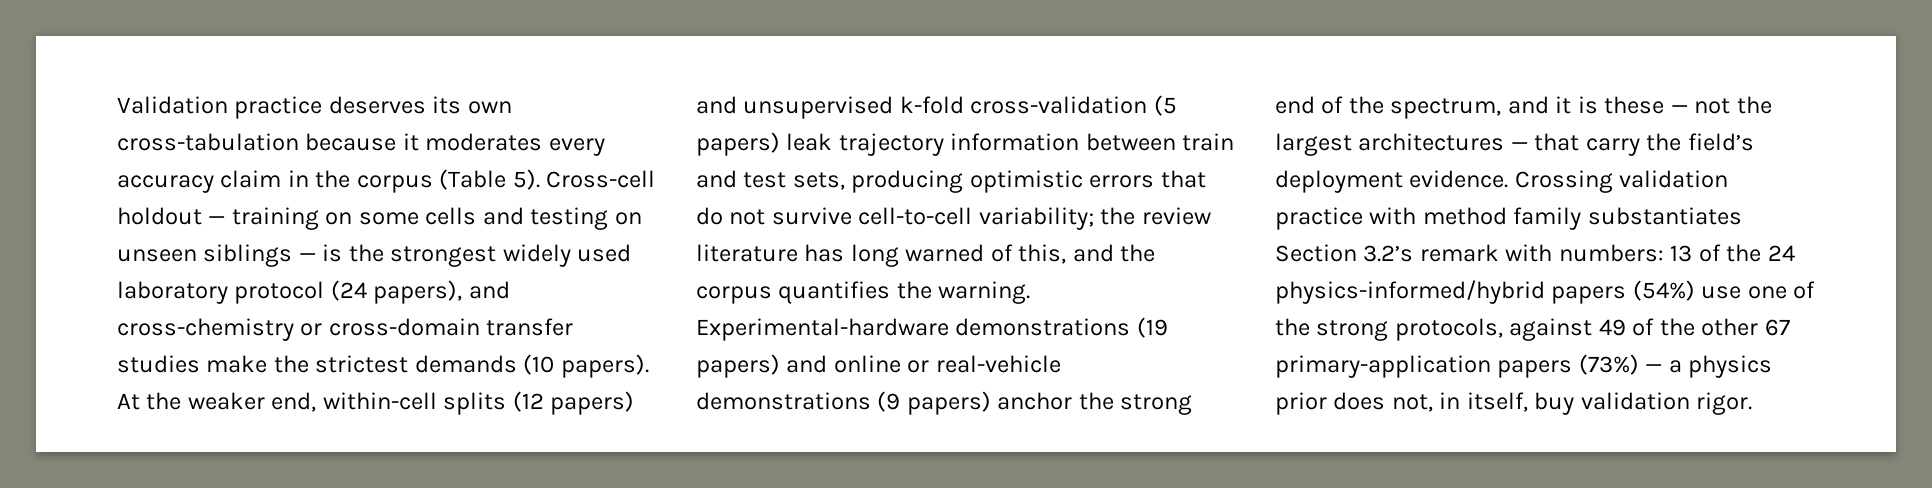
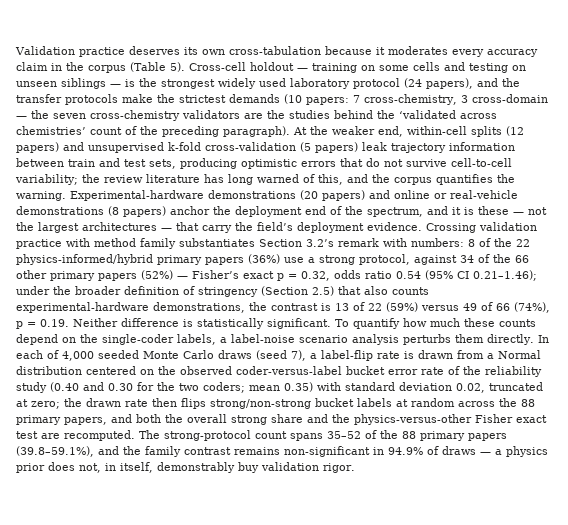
- Cross-cell holdout — training on some cells and testing on unseen siblings — is the strongest widely used laboratory protocol (24 papers), and cross-chemistry or cross-domain transfer studies make the strictest demands (10 papers).
+ Cross-cell holdout — training on some cells and testing on unseen siblings — is the strongest widely used laboratory protocol (24 papers), and the transfer protocols make the strictest demands (10 papers: 7 cross-chemistry, 3 cross-domain — the seven cross-chemistry validators are the studies behind the ‘validated across chemistries’ count of the preceding paragraph).
- Experimental-hardware demonstrations (19 papers) and online or real-vehicle demonstrations (9 papers) anchor the strong end of the spectrum, and it is these — not the largest architectures — that carry the field’s deployment evidence.
+ Experimental-hardware demonstrations (20 papers) and online or real-vehicle demonstrations (8 papers) anchor the deployment end of the spectrum, and it is these — not the largest architectures — that carry the field’s deployment evidence.
- Crossing validation practice with method family substantiates Section 3.2’s remark with numbers: 13 of the 24 physics-informed/hybrid papers (54%) use one of the strong protocols, against 49 of the other 67 primary-application papers (73%) — a physics prior does not, in itself, buy validation rigor.
+ Crossing validation practice with method family substantiates Section 3.2’s remark with numbers: 8 of the 22 physics-informed/hybrid primary papers (36%) use a strong protocol, against 34 of the 66 other primary papers (52%) — Fisher’s exact p = 0.32, odds ratio 0.54 (95% CI 0.21–1.46); under the broader definition of stringency (Section 2.5) that also counts experimental-hardware demonstrations, the contrast is 13 of 22 (59%) versus 49 of 66 (74%), p = 0.19. Neither difference is statistically significant. To quantify how much these counts depend on the single-coder labels, a label-noise scenario analysis perturbs them directly. In each of 4,000 seeded Monte Carlo draws (seed 7), a label-flip rate is drawn from a Normal distribution centered on the observed coder-versus-label bucket error rate of the reliability study (0.40 and 0.30 for the two coders; mean 0.35) with standard deviation 0.02, truncated at zero; the drawn rate then flips strong/non-strong bucket labels at random across the 88 primary papers, and both the overall strong share and the physics-versus-other Fisher exact test are recomputed. The strong-protocol count spans 35–52 of the 88 primary papers (39.8–59.1%), and the family contrast remains non-significant in 94.9% of draws — a physics prior does not, in itself, demonstrably buy validation rigor.

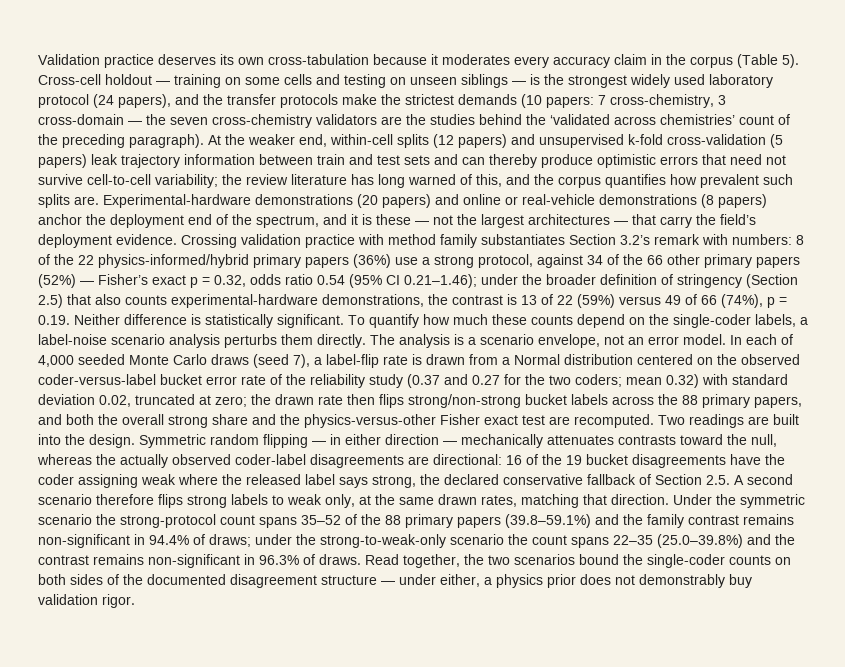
- At the weaker end, within-cell splits (12 papers) and unsupervised k-fold cross-validation (5 papers) leak trajectory information between train and test sets, producing optimistic errors that do not survive cell-to-cell variability; the review literature has long warned of this, and the corpus quantifies the warning.
+ At the weaker end, within-cell splits (12 papers) and unsupervised k-fold cross-validation (5 papers) leak trajectory information between train and test sets and can thereby produce optimistic errors that need not survive cell-to-cell variability; the review literature has long warned of this, and the corpus quantifies how prevalent such splits are.
+ The analysis is a scenario envelope, not an error model.
- In each of 4,000 seeded Monte Carlo draws (seed 7), a label-flip rate is drawn from a Normal distribution centered on the observed coder-versus-label bucket error rate of the reliability study (0.40 and 0.30 for the two coders;
+ In each of 4,000 seeded Monte Carlo draws (seed 7), a label-flip rate is drawn from a Normal distribution centered on the observed coder-versus-label bucket error rate of the reliability study (0.37 and 0.27 for the two coders;
- mean 0.35) with standard deviation 0.02, truncated at zero;
+ mean 0.32) with standard deviation 0.02, truncated at zero;
- the drawn rate then flips strong/non-strong bucket labels at random across the 88 primary papers, and both the overall strong share and the physics-versus-other Fisher exact test are recomputed.
+ the drawn rate then flips strong/non-strong bucket labels across the 88 primary papers, and both the overall strong share and the physics-versus-other Fisher exact test are recomputed.
- The strong-protocol count spans 35–52 of the 88 primary papers (39.8–59.1%), and the family contrast remains non-significant in 94.9% of draws — a physics prior does not, in itself, demonstrably buy validation rigor.
+ Two readings are built into the design. Symmetric random flipping — in either direction — mechanically attenuates contrasts toward the null, whereas the actually observed coder-label disagreements are directional: 16 of the 19 bucket disagreements have the coder assigning weak where the released label says strong, the declared conservative fallback of Section 2.5. A second scenario therefore flips strong labels to weak only, at the same drawn rates, matching that direction. Under the symmetric scenario the strong-protocol count spans 35–52 of the 88 primary papers (39.8–59.1%) and the family contrast remains non-significant in 94.4% of draws; under the strong-to-weak-only scenario the count spans 22–35 (25.0–39.8%) and the contrast remains non-significant in 96.3% of draws. Read together, the two scenarios bound the single-coder counts on both sides of the documented disagreement structure — under either, a physics prior does not demonstrably buy validation rigor.

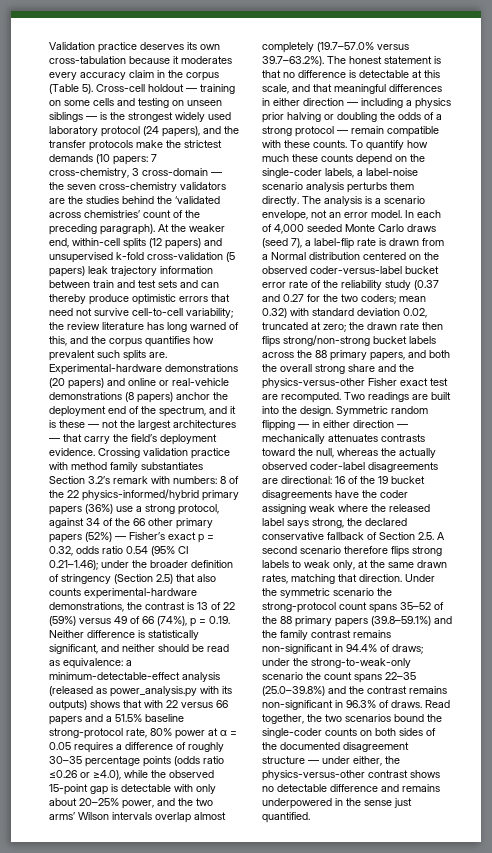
- under the broader definition of stringency (Section 2.5) that also counts experimental-hardware demonstrations, the contrast is 13 of 22 (59%) versus 49 of 66 (74%), p = 0.19. Neither difference is statistically significant.
+ under the broader definition of stringency (Section 2.5) that also counts experimental-hardware demonstrations, the contrast is 13 of 22 (59%) versus 49 of 66 (74%), p = 0.19. Neither difference is statistically significant, and neither should be read as equivalence: a minimum-detectable-effect analysis (released as power_analysis.py with its outputs) shows that with 22 versus 66 papers and a 51.5% baseline strong-protocol rate, 80% power at α = 0.05 requires a difference of roughly 30–35 percentage points (odds ratio ≤0.26 or ≥4.0), while the observed 15-point gap is detectable with only about 20–25% power, and the two arms’ Wilson intervals overlap almost completely (19.7–57.0% versus 39.7–63.2%). The honest statement is that no difference is detectable at this scale, and that meaningful differences in either direction — including a physics prior halving or doubling the odds of a strong protocol — remain compatible with these counts.
- Read together, the two scenarios bound the single-coder counts on both sides of the documented disagreement structure — under either, a physics prior does not demonstrably buy validation rigor.
+ Read together, the two scenarios bound the single-coder counts on both sides of the documented disagreement structure — under either, the physics-versus-other contrast shows no detectable difference and remains underpowered in the sense just quantified.

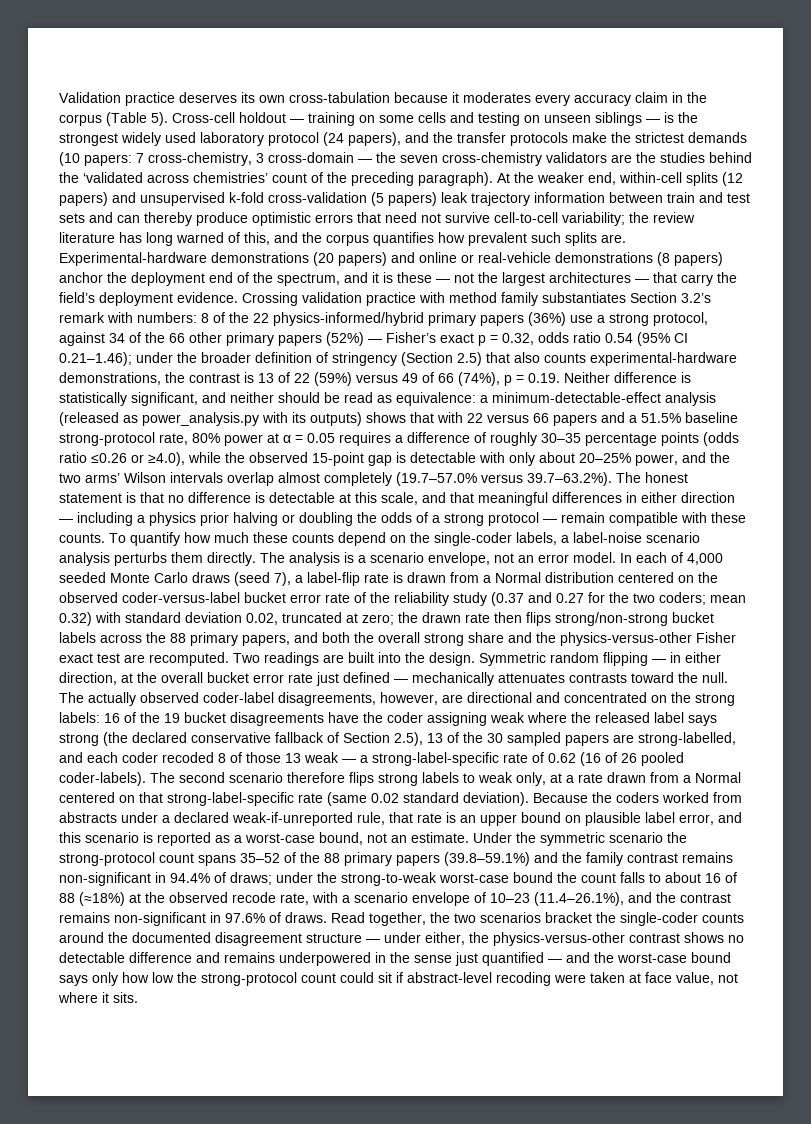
- Symmetric random flipping — in either direction — mechanically attenuates contrasts toward the null, whereas the actually observed coder-label disagreements are directional: 16 of the 19 bucket disagreements have the coder assigning weak where the released label says strong, the declared conservative fallback of Section 2.5. A second scenario therefore flips strong labels to weak only, at the same drawn rates, matching that direction.
+ Symmetric random flipping — in either direction, at the overall bucket error rate just defined — mechanically attenuates contrasts toward the null. The actually observed coder-label disagreements, however, are directional and concentrated on the strong labels: 16 of the 19 bucket disagreements have the coder assigning weak where the released label says strong (the declared conservative fallback of Section 2.5), 13 of the 30 sampled papers are strong-labelled, and each coder recoded 8 of those 13 weak — a strong-label-specific rate of 0.62 (16 of 26 pooled coder-labels). The second scenario therefore flips strong labels to weak only, at a rate drawn from a Normal centered on that strong-label-specific rate (same 0.02 standard deviation). Because the coders worked from abstracts under a declared weak-if-unreported rule, that rate is an upper bound on plausible label error, and this scenario is reported as a worst-case bound, not an estimate.
- Under the symmetric scenario the strong-protocol count spans 35–52 of the 88 primary papers (39.8–59.1%) and the family contrast remains non-significant in 94.4% of draws; under the strong-to-weak-only scenario the count spans 22–35 (25.0–39.8%) and the contrast remains non-significant in 96.3% of draws.
+ Under the symmetric scenario the strong-protocol count spans 35–52 of the 88 primary papers (39.8–59.1%) and the family contrast remains non-significant in 94.4% of draws; under the strong-to-weak worst-case bound the count falls to about 16 of 88 (≈18%) at the observed recode rate, with a scenario envelope of 10–23 (11.4–26.1%), and the contrast remains non-significant in 97.6% of draws.
- Read together, the two scenarios bound the single-coder counts on both sides of the documented disagreement structure — under either, the physics-versus-other contrast shows no detectable difference and remains underpowered in the sense just quantified.
+ Read together, the two scenarios bracket the single-coder counts around the documented disagreement structure — under either, the physics-versus-other contrast shows no detectable difference and remains underpowered in the sense just quantified — and the worst-case bound says only how low the strong-protocol count could sit if abstract-level recoding were taken at face value, not where it sits.

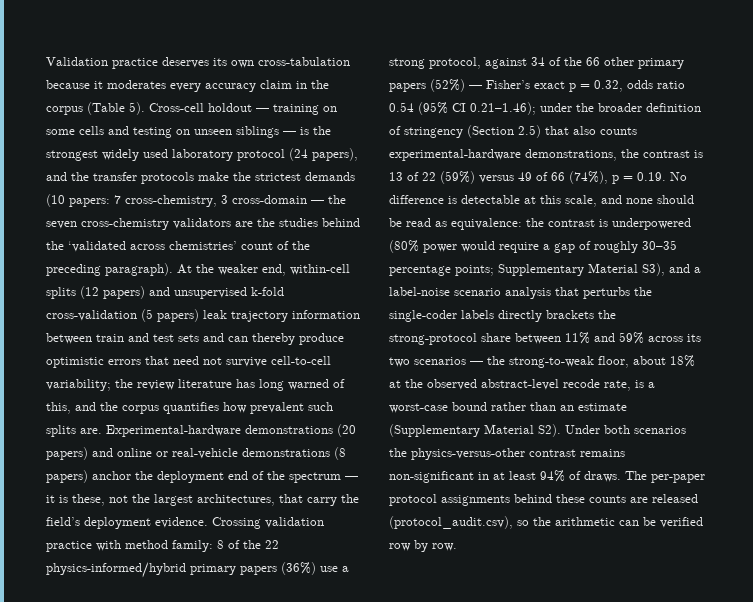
- Experimental-hardware demonstrations (20 papers) and online or real-vehicle demonstrations (8 papers) anchor the deployment end of the spectrum, and it is these — not the largest architectures — that carry the field’s deployment evidence.
+ Experimental-hardware demonstrations (20 papers) and online or real-vehicle demonstrations (8 papers) anchor the deployment end of the spectrum — it is these, not the largest architectures, that carry the field’s deployment evidence.
- Crossing validation practice with method family substantiates Section 3.2’s remark with numbers:
+ Crossing validation practice with method family:
- under the broader definition of stringency (Section 2.5) that also counts experimental-hardware demonstrations, the contrast is 13 of 22 (59%) versus 49 of 66 (74%), p = 0.19. Neither difference is statistically significant, and neither should be read as equivalence: a minimum-detectable-effect analysis (released as power_analysis.py with its outputs) shows that with 22 versus 66 papers and a 51.5% baseline strong-protocol rate, 80% power at α = 0.05 requires a difference of roughly 30–35 percentage points (odds ratio ≤0.26 or ≥4.0), while the observed 15-point gap is detectable with only about 20–25% power, and the two arms’ Wilson intervals overlap almost completely (19.7–57.0% versus 39.7–63.2%). The honest statement is that no difference is detectable at this scale, and that meaningful differences in either direction — including a physics prior halving or doubling the odds of a strong protocol — remain compatible with these counts. To quantify how much these counts depend on the single-coder labels, a label-noise scenario analysis perturbs them directly. The analysis is a scenario envelope, not an error model. In each of 4,000 seeded Monte Carlo draws (seed 7), a label-flip rate is drawn from a Normal distribution centered on the observed coder-versus-label bucket error rate of the reliability study (0.37 and 0.27 for the two coders; mean 0.32) with standard deviation 0.02, truncated at zero; the drawn rate then flips strong/non-strong bucket labels across the 88 primary papers, and both the overall strong share and the physics-versus-other Fisher exact test are recomputed. Two readings are built into the design. Symmetric random flipping — in either direction, at the overall bucket error rate just defined — mechanically attenuates contrasts toward the null. The actually observed coder-label disagreements, however, are directional and concentrated on the strong labels: 16 of the 19 bucket disagreements have the coder assigning weak where the released label says strong (the declared conservative fallback of Section 2.5), 13 of the 30 sampled papers are strong-labelled, and each coder recoded 8 of those 13 weak — a strong-label-specific rate of 0.62 (16 of 26 pooled coder-labels). The second scenario therefore flips strong labels to weak only, at a rate drawn from a Normal centered on that strong-label-specific rate (same 0.02 standard deviation). Because the coders worked from abstracts under a declared weak-if-unreported rule, that rate is an upper bound on plausible label error, and this scenario is reported as a worst-case bound, not an estimate. Under the symmetric scenario the strong-protocol count spans 35–52 of the 88 primary papers (39.8–59.1%) and the family contrast remains non-significant in 94.4% of draws; under the strong-to-weak worst-case bound the count falls to about 16 of 88 (≈18%) at the observed recode rate, with a scenario envelope of 10–23 (11.4–26.1%), and the contrast remains non-significant in 97.6% of draws. Read together, the two scenarios bracket the single-coder counts around the documented disagreement structure — under either, the physics-versus-other contrast shows no detectable difference and remains underpowered in the sense just quantified — and the worst-case bound says only how low the strong-protocol count could sit if abstract-level recoding were taken at face value, not where it sits.
+ under the broader definition of stringency (Section 2.5) that also counts experimental-hardware demonstrations, the contrast is 13 of 22 (59%) versus 49 of 66 (74%), p = 0.19. No difference is detectable at this scale, and none should be read as equivalence: the contrast is underpowered (80% power would require a gap of roughly 30–35 percentage points; Supplementary Material S3), and a label-noise scenario analysis that perturbs the single-coder labels directly brackets the strong-protocol share between 11% and 59% across its two scenarios — the strong-to-weak floor, about 18% at the observed abstract-level recode rate, is a worst-case bound rather than an estimate (Supplementary Material S2). Under both scenarios the physics-versus-other contrast remains non-significant in at least 94% of draws. The per-paper protocol assignments behind these counts are released (protocol_audit.csv), so the arithmetic can be verified row by row.

